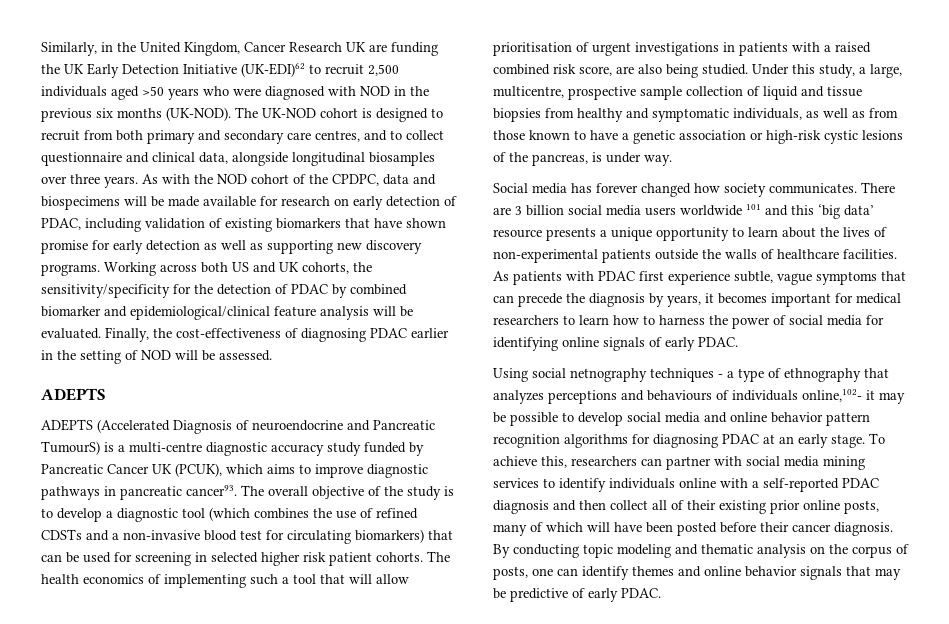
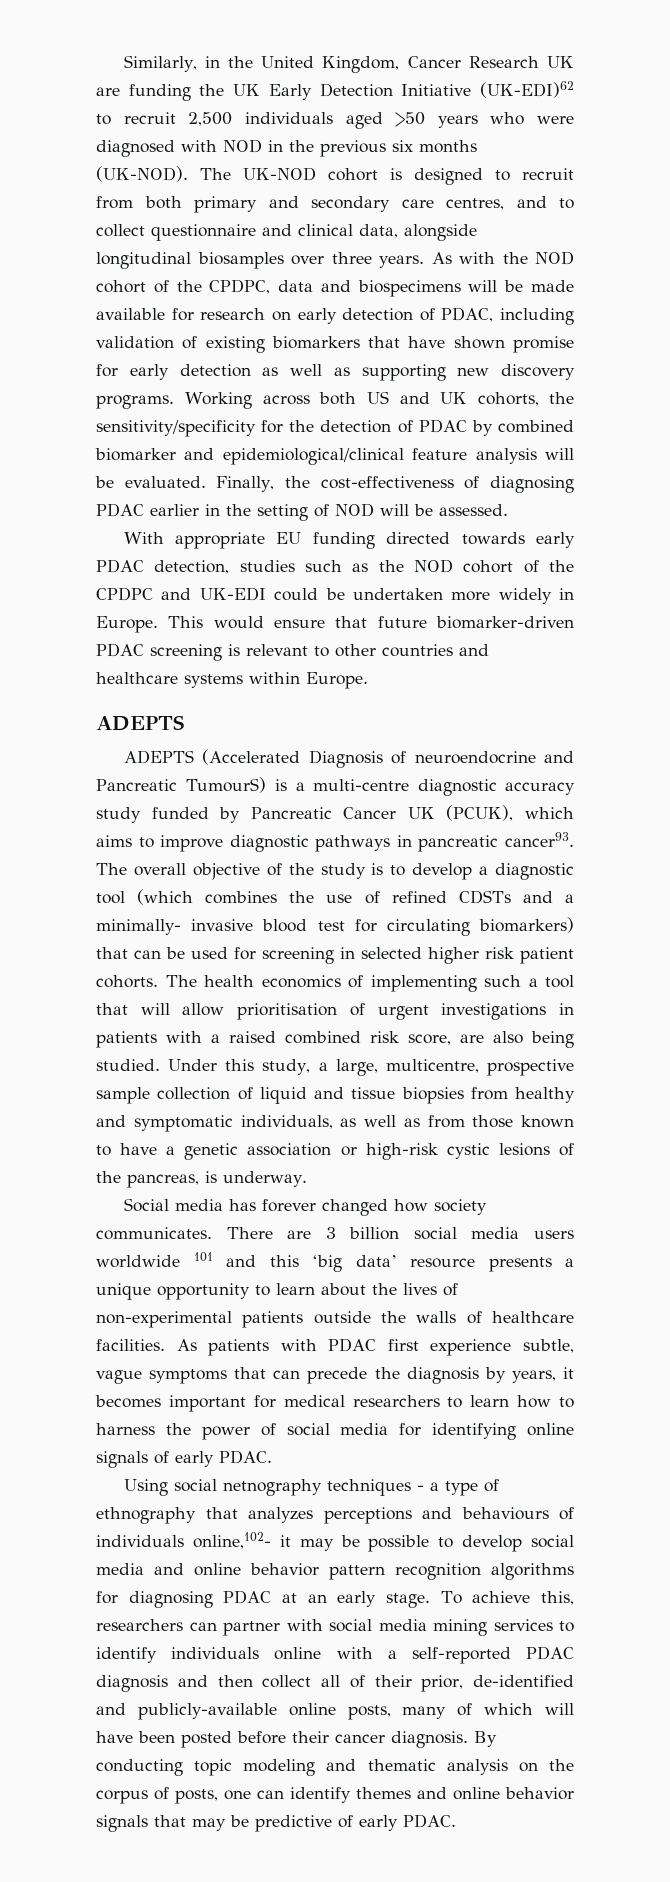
+ With appropriate EU funding directed towards early PDAC detection, studies such as the NOD cohort of the CPDPC and UK-EDI could be undertaken more widely in Europe. This would ensure that future biomarker-driven PDAC screening is relevant to other countries and healthcare systems within Europe.
- The overall objective of the study is to develop a diagnostic tool (which combines the use of refined CDSTs and a non-invasive blood test for circulating biomarkers) that can be used for screening in selected higher risk patient cohorts.
+ The overall objective of the study is to develop a diagnostic tool (which combines the use of refined CDSTs and a minimally- invasive blood test for circulating biomarkers) that can be used for screening in selected higher risk patient cohorts.
- Under this study, a large, multicentre, prospective sample collection of liquid and tissue biopsies from healthy and symptomatic individuals, as well as from those known to have a genetic association or high-risk cystic lesions of the pancreas, is under way.
+ Under this study, a large, multicentre, prospective sample collection of liquid and tissue biopsies from healthy and symptomatic individuals, as well as from those known to have a genetic association or high-risk cystic lesions of the pancreas, is underway.
- To achieve this, researchers can partner with social media mining services to identify individuals online with a self-reported PDAC diagnosis and then collect all of their existing prior online posts, many of which will have been posted before their cancer diagnosis.
+ To achieve this, researchers can partner with social media mining services to identify individuals online with a self-reported PDAC diagnosis and then collect all of their prior, de-identified and publicly-available online posts, many of which will have been posted before their cancer diagnosis.

